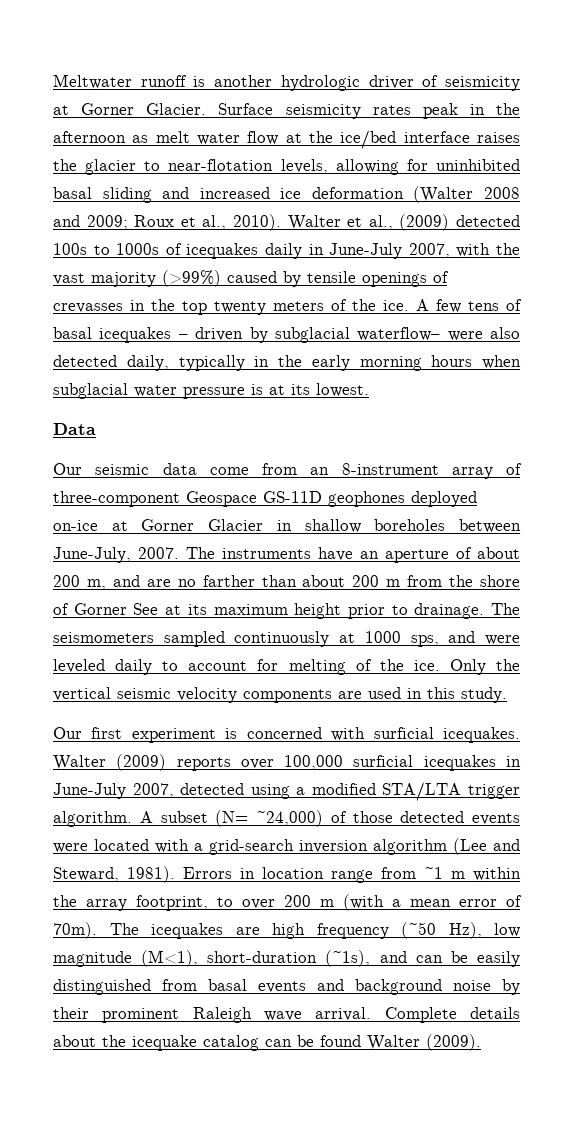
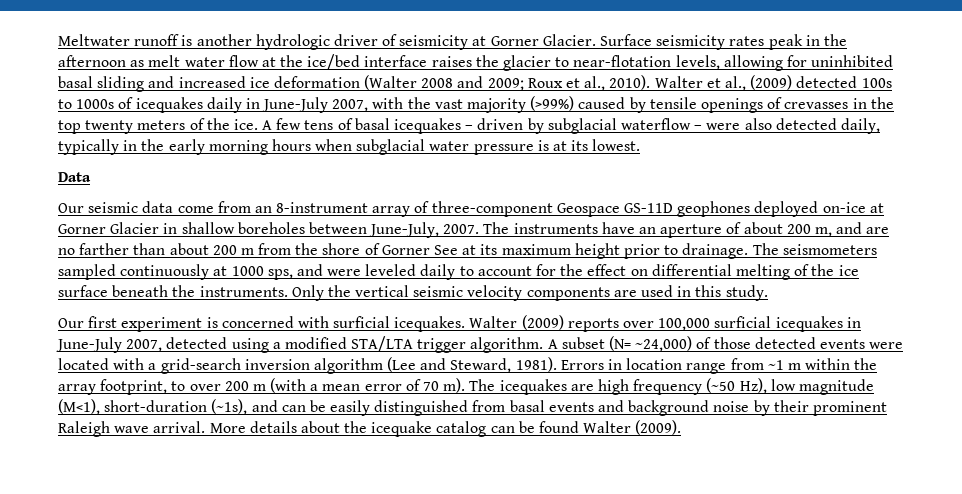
- A few tens of basal icequakes – driven by subglacial waterflow– were also detected daily, typically in the early morning hours when subglacial water pressure is at its lowest.
+ A few tens of basal icequakes – driven by subglacial waterflow – were also detected daily, typically in the early morning hours when subglacial water pressure is at its lowest.
- The seismometers sampled continuously at 1000 sps, and were leveled daily to account for melting of the ice.
+ The seismometers sampled continuously at 1000 sps, and were leveled daily to account for the effect on differential melting of the ice surface beneath the instruments.
- Errors in location range from ~1 m within the array footprint, to over 200 m (with a mean error of 70m).
+ Errors in location range from ~1 m within the array footprint, to over 200 m (with a mean error of 70 m).
- Complete details about the icequake catalog can be found Walter (2009).
+ More details about the icequake catalog can be found Walter (2009).

